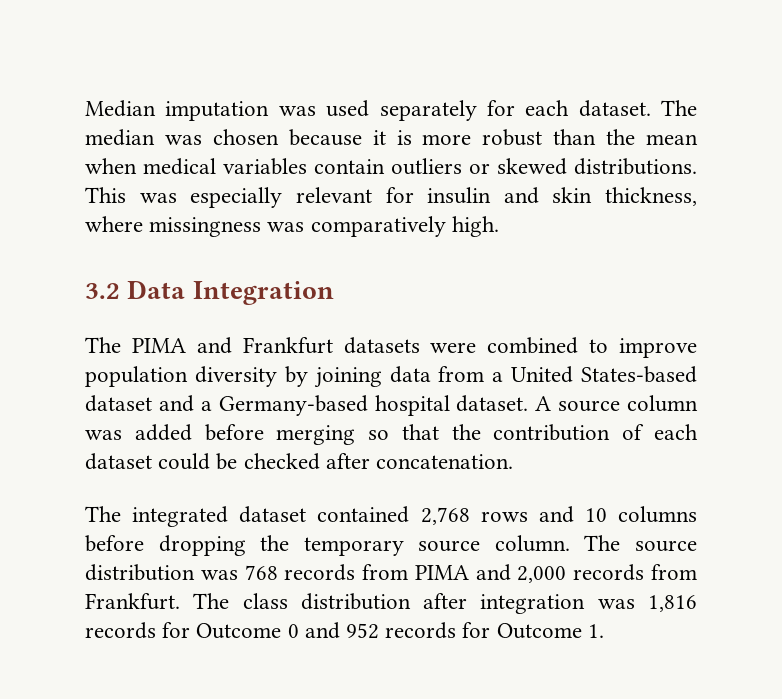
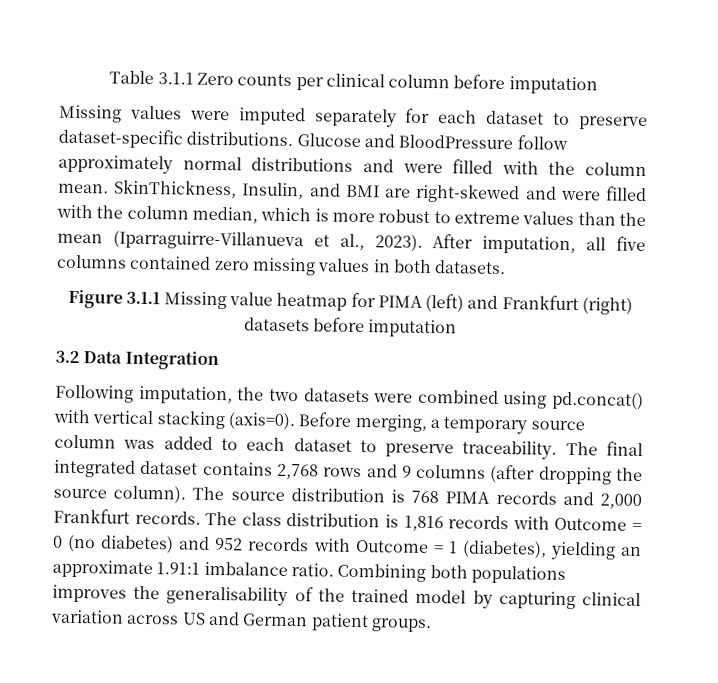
- Median imputation was used separately for each dataset. The median was chosen because it is more robust than the mean when medical variables contain outliers or skewed distributions. This was especially relevant for insulin and skin thickness, where missingness was comparatively high.
+ Table 3.1.1 Zero counts per clinical column before imputation
+ Missing values were imputed separately for each dataset to preserve dataset-specific distributions. Glucose and BloodPressure follow approximately normal distributions and were filled with the column mean. SkinThickness, Insulin, and BMI are right-skewed and were filled with the column median, which is more robust to extreme values than the mean (Iparraguirre-Villanueva et al., 2023). After imputation, all five columns contained zero missing values in both datasets.
+ Figure 3.1.1 Missing value heatmap for PIMA (left) and Frankfurt (right) datasets before imputation
  3.2 Data Integration
- The PIMA and Frankfurt datasets were combined to improve population diversity by joining data from a United States-based dataset and a Germany-based hospital dataset. A source column was added before merging so that the contribution of each dataset could be checked after concatenation.
- The integrated dataset contained 2,768 rows and 10 columns before dropping the temporary source column. The source distribution was 768 records from PIMA and 2,000 records from Frankfurt. The class distribution after integration was 1,816 records for Outcome 0 and 952 records for Outcome 1.
+ Following imputation, the two datasets were combined using pd.concat() with vertical stacking (axis=0). Before merging, a temporary source column was added to each dataset to preserve traceability. The final integrated dataset contains 2,768 rows and 9 columns (after dropping the source column). The source distribution is 768 PIMA records and 2,000 Frankfurt records. The class distribution is 1,816 records with Outcome = 0 (no diabetes) and 952 records with Outcome = 1 (diabetes), yielding an approximate 1.91:1 imbalance ratio. Combining both populations improves the generalisability of the trained model by capturing clinical variation across US and German patient groups.

